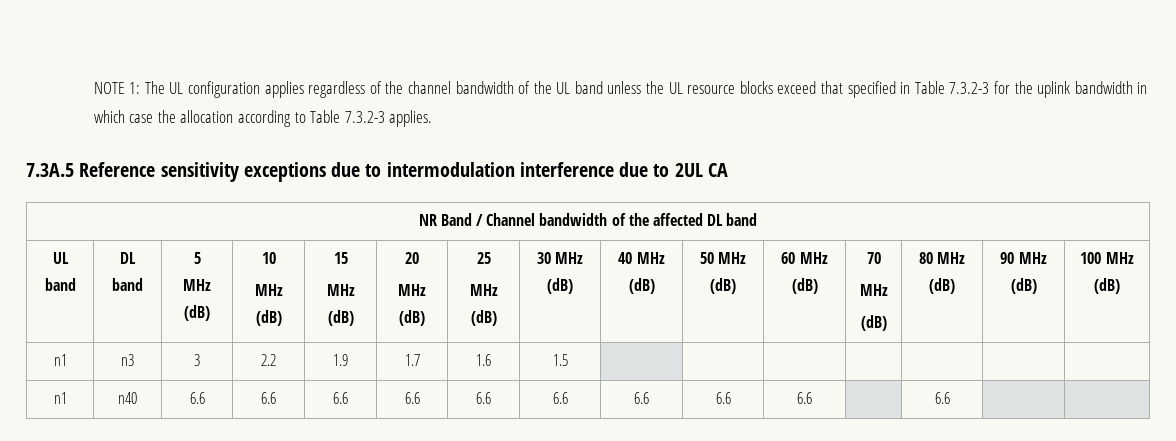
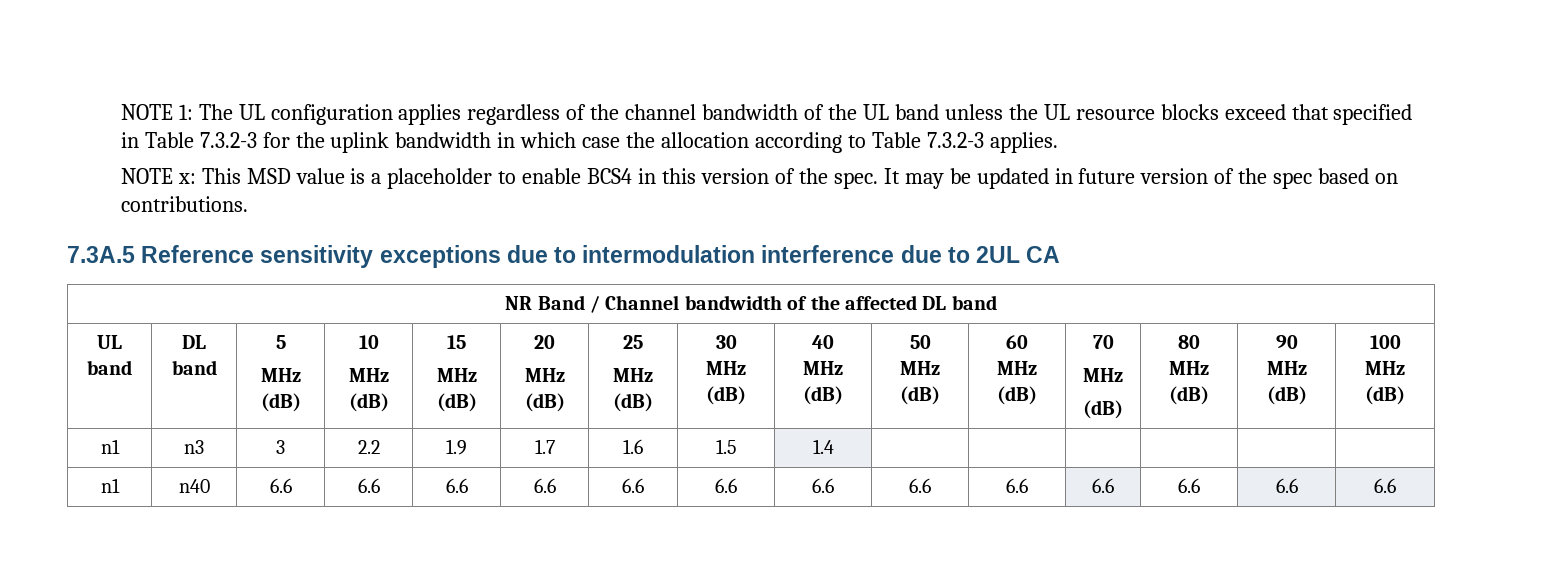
+ NOTE x: This MSD value is a placeholder to enable BCS4 in this version of the spec. It may be updated in future version of the spec based on contributions.
- n1 | n3 | 3 | 2.2 | 1.9 | 1.7 | 1.6 | 1.5 | | | | | | |
+ n1 | n3 | 3 | 2.2 | 1.9 | 1.7 | 1.6 | 1.5 | 1.4 | | | | | |
- n1 | n40 | 6.6 | 6.6 | 6.6 | 6.6 | 6.6 | 6.6 | 6.6 | 6.6 | 6.6 | | 6.6 | |
+ n1 | n40 | 6.6 | 6.6 | 6.6 | 6.6 | 6.6 | 6.6 | 6.6 | 6.6 | 6.6 | 6.6 | 6.6 | 6.6 | 6.6

